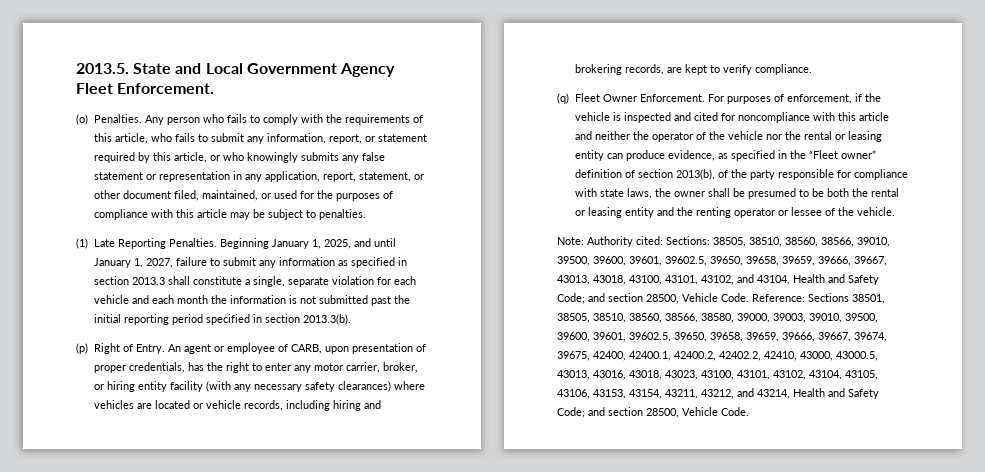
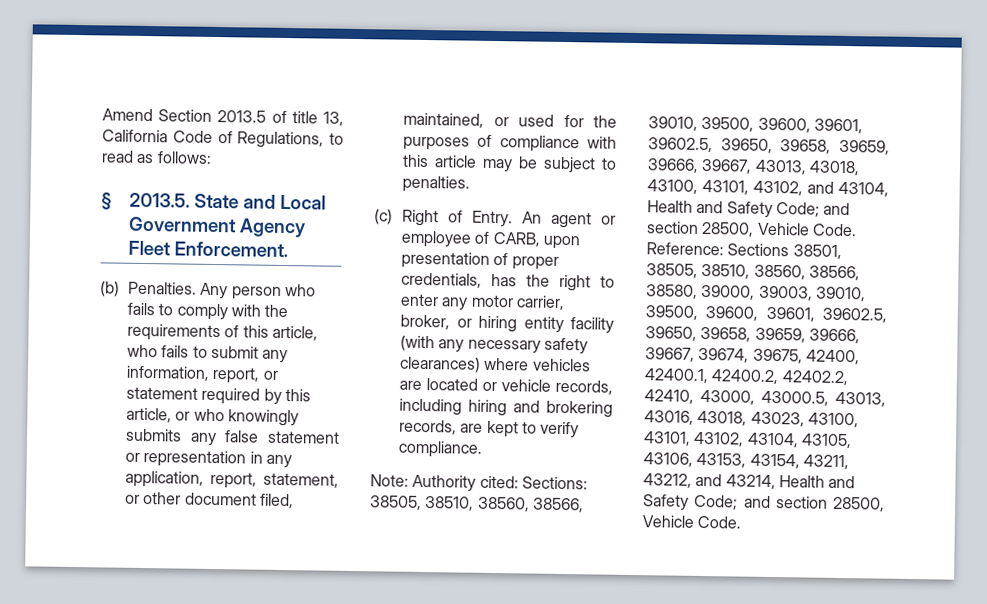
- 2013.5. State and Local Government Agency Fleet Enforcement.
+ Amend Section 2013.5 of title 13, California Code of Regulations, to read as follows:
+ § 2013.5. State and Local Government Agency Fleet Enforcement.
- (o) Penalties.
+ (b) Penalties.
- (1) Late Reporting Penalties. Beginning January 1, 2025, and until January 1, 2027, failure to submit any information as specified in section 2013.3 shall constitute a single, separate violation for each vehicle and each month the information is not submitted past the initial reporting period specified in section 2013.3(b).
- (p) Right of Entry.
+ (c) Right of Entry.
- (q) Fleet Owner Enforcement. For purposes of enforcement, if the vehicle is inspected and cited for noncompliance with this article and neither the operator of the vehicle nor the rental or leasing entity can produce evidence, as specified in the “Fleet owner” definition of section 2013(b), of the party responsible for compliance with state laws, the owner shall be presumed to be both the rental or leasing entity and the renting operator or lessee of the vehicle.

